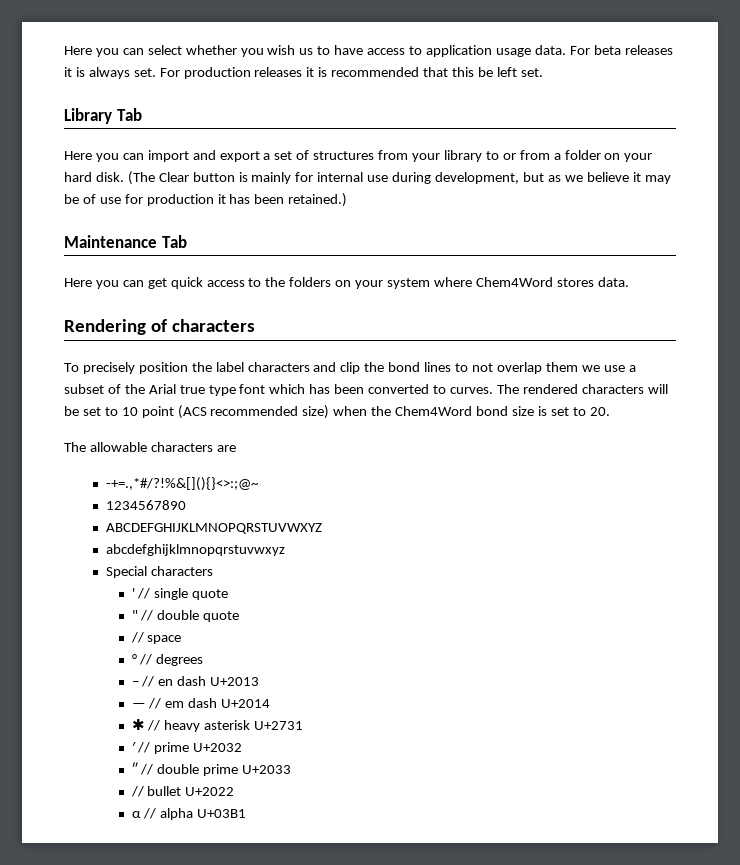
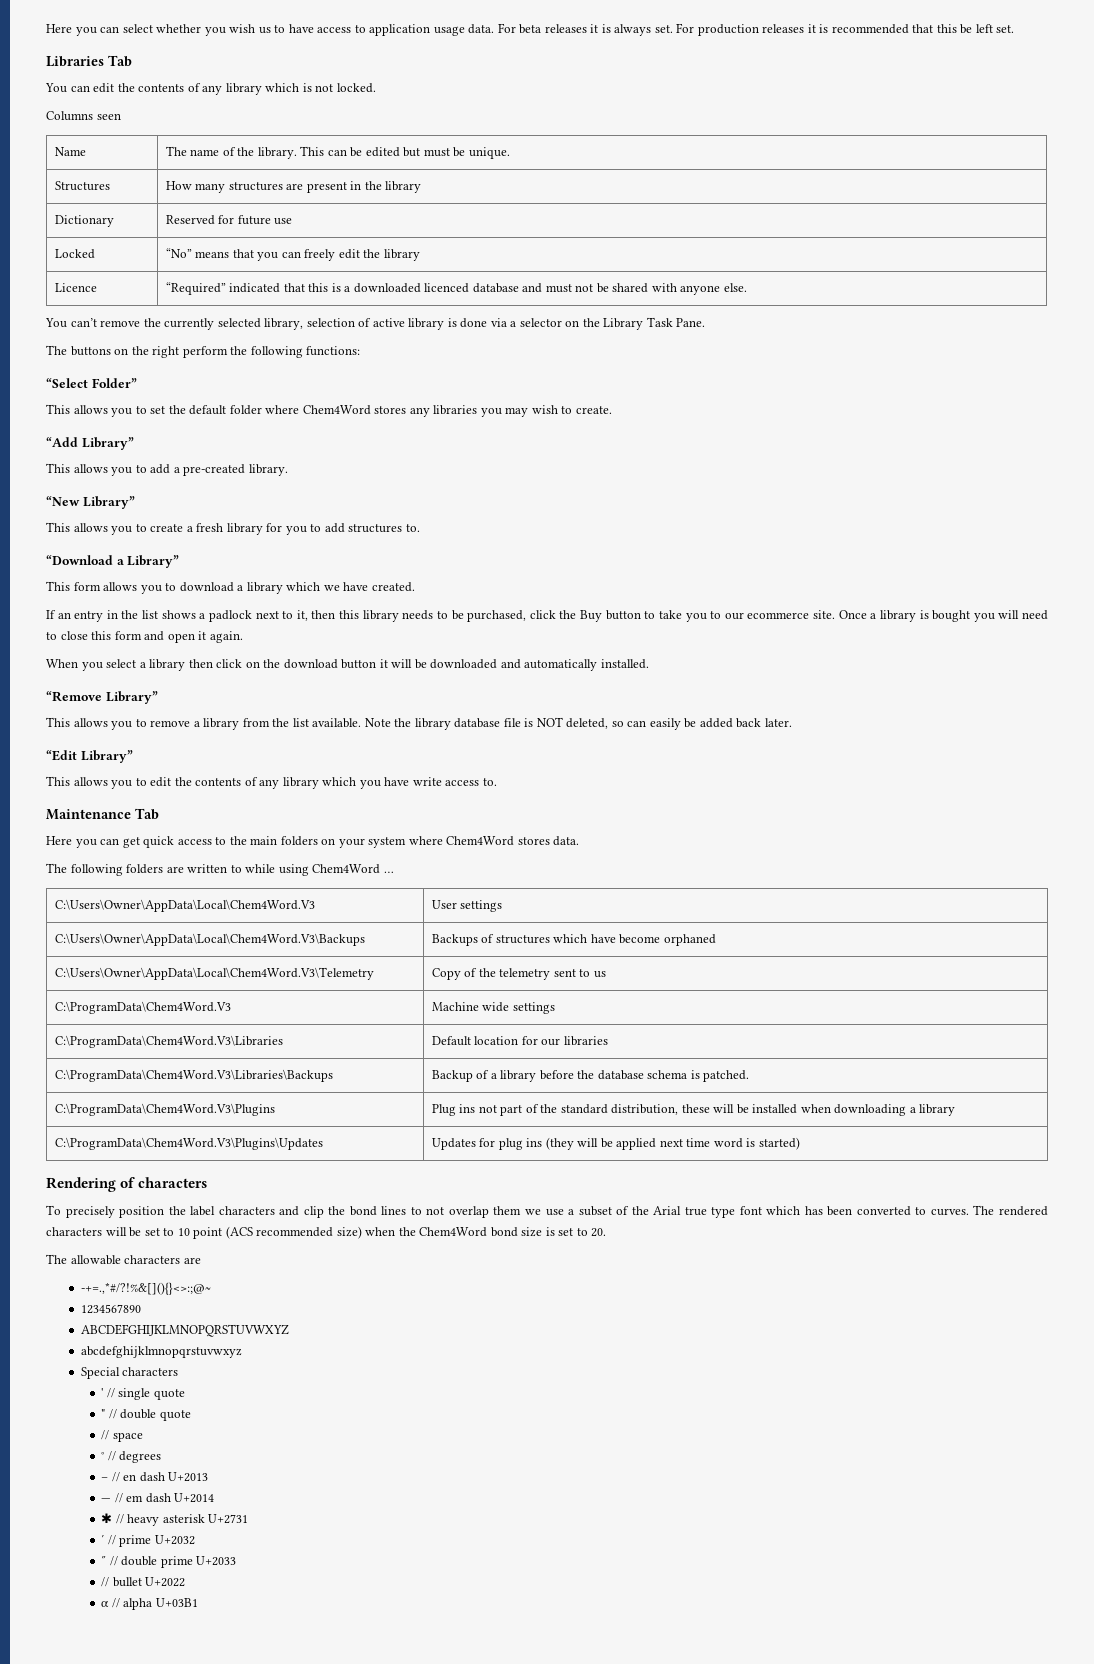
- Library Tab
- Here you can import and export a set of structures from your library to or from a folder on your hard disk. (The Clear button is mainly for internal use during development, but as we believe it may be of use for production it has been retained.)
+ Libraries Tab
+ You can edit the contents of any library which is not locked.
+ Columns seen
+ Name | The name of the library. This can be edited but must be unique.
+ Structures | How many structures are present in the library
+ Dictionary | Reserved for future use
+ Locked | “No” means that you can freely edit the library
+ Licence | “Required” indicated that this is a downloaded licenced database and must not be shared with anyone else.
+ You can’t remove the currently selected library, selection of active library is done via a selector on the Library Task Pane.
+ The buttons on the right perform the following functions:
+ “Select Folder”
+ This allows you to set the default folder where Chem4Word stores any libraries you may wish to create.
+ “Add Library”
+ This allows you to add a pre-created library.
+ “New Library”
+ This allows you to create a fresh library for you to add structures to.
+ “Download a Library”
+ This form allows you to download a library which we have created.
+ If an entry in the list shows a padlock next to it, then this library needs to be purchased, click the Buy button to take you to our ecommerce site. Once a library is bought you will need to close this form and open it again.
+ When you select a library then click on the download button it will be downloaded and automatically installed.
+ “Remove Library”
+ This allows you to remove a library from the list available. Note the library database file is NOT deleted, so can easily be added back later.
+ “Edit Library”
+ This allows you to edit the contents of any library which you have write access to.
- Here you can get quick access to the folders on your system where Chem4Word stores data.
+ Here you can get quick access to the main folders on your system where Chem4Word stores data.
+ The following folders are written to while using Chem4Word …
+ C:\Users\Owner\AppData\Local\Chem4Word.V3 | User settings
+ C:\Users\Owner\AppData\Local\Chem4Word.V3\Backups | Backups of structures which have become orphaned
+ C:\Users\Owner\AppData\Local\Chem4Word.V3\Telemetry | Copy of the telemetry sent to us
+ C:\ProgramData\Chem4Word.V3 | Machine wide settings
+ C:\ProgramData\Chem4Word.V3\Libraries | Default location for our libraries
+ C:\ProgramData\Chem4Word.V3\Libraries\Backups | Backup of a library before the database schema is patched.
+ C:\ProgramData\Chem4Word.V3\Plugins | Plug ins not part of the standard distribution, these will be installed when downloading a library
+ C:\ProgramData\Chem4Word.V3\Plugins\Updates | Updates for plug ins (they will be applied next time word is started)

